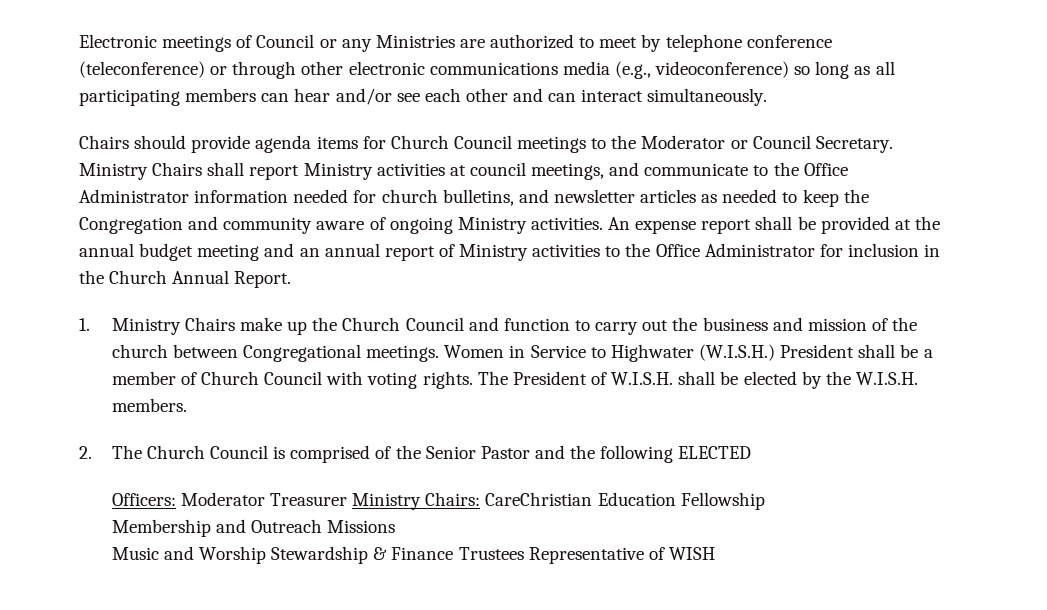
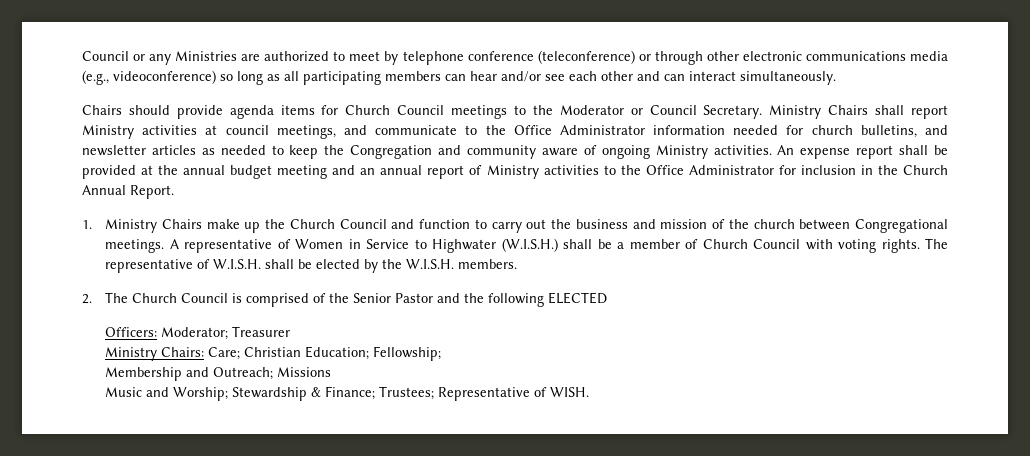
- Electronic meetings of Council or any Ministries are authorized to meet by telephone conference (teleconference) or through other electronic communications media (e.g., videoconference) so long as all participating members can hear and/or see each other and can interact simultaneously.
+ Council or any Ministries are authorized to meet by telephone conference (teleconference) or through other electronic communications media (e.g., videoconference) so long as all participating members can hear and/or see each other and can interact simultaneously.
- Women in Service to Highwater (W.I.S.H.) President shall be a member of Church Council with voting rights.
+ A representative of Women in Service to Highwater (W.I.S.H.) shall be a member of Church Council with voting rights.
- The President of W.I.S.H. shall be elected by the W.I.S.H. members.
+ The representative of W.I.S.H. shall be elected by the W.I.S.H. members.
- Officers: Moderator Treasurer Ministry Chairs: CareChristian Education Fellowship
+ Officers: Moderator; Treasurer
+ Ministry Chairs: Care; Christian Education; Fellowship;
- Membership and Outreach Missions
+ Membership and Outreach; Missions
- Music and Worship Stewardship & Finance Trustees Representative of WISH
+ Music and Worship; Stewardship & Finance; Trustees; Representative of WISH.

